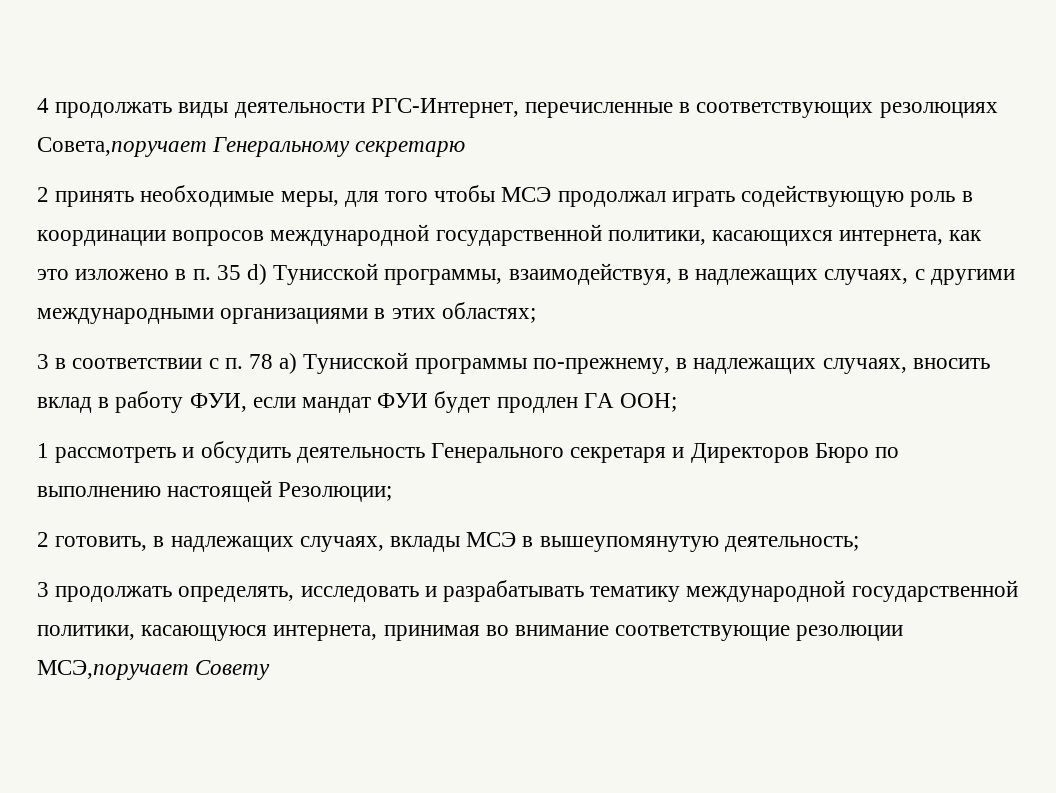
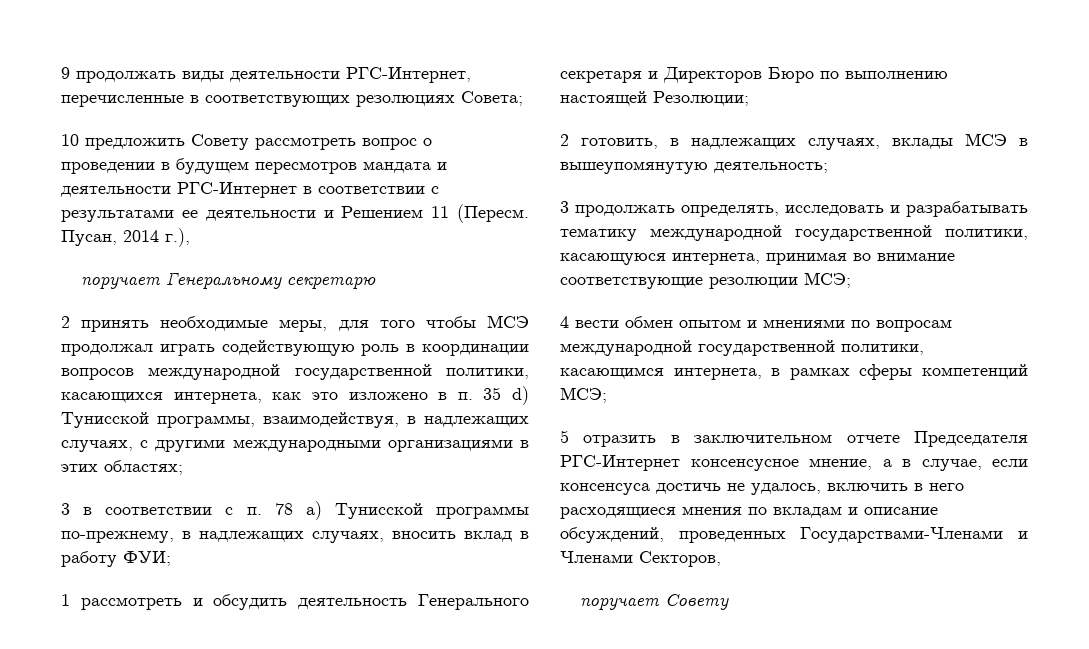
- 4 продолжать виды деятельности РГС-Интернет, перечисленные в соответствующих резолюциях Совета,поручает Генеральному секретарю
+ 9 продолжать виды деятельности РГС-Интернет, перечисленные в соответствующих резолюциях Совета;
+ 10 предложить Совету рассмотреть вопрос о проведении в будущем пересмотров мандата и деятельности РГС-Интернет в соответствии с результатами ее деятельности и Решением 11 (Пересм. Пусан, 2014 г.),
+ поручает Генеральному секретарю
- 3 в соответствии с п. 78 а) Тунисской программы по-прежнему, в надлежащих случаях, вносить вклад в работу ФУИ, если мандат ФУИ будет продлен ГА ООН;
+ 3 в соответствии с п. 78 а) Тунисской программы по-прежнему, в надлежащих случаях, вносить вклад в работу ФУИ;
- 3 продолжать определять, исследовать и разрабатывать тематику международной государственной политики, касающуюся интернета, принимая во внимание соответствующие резолюции МСЭ,поручает Совету
+ 3 продолжать определять, исследовать и разрабатывать тематику международной государственной политики, касающуюся интернета, принимая во внимание соответствующие резолюции МСЭ;
+ 4 вести обмен опытом и мнениями по вопросам международной государственной политики, касающимся интернета, в рамках сферы компетенций МСЭ;
+ 5 отразить в заключительном отчете Председателя РГС-Интернет консенсусное мнение, а в случае, если консенсуса достичь не удалось, включить в него расходящиеся мнения по вкладам и описание обсуждений, проведенных Государствами-Членами и Членами Секторов,
+ поручает Совету

